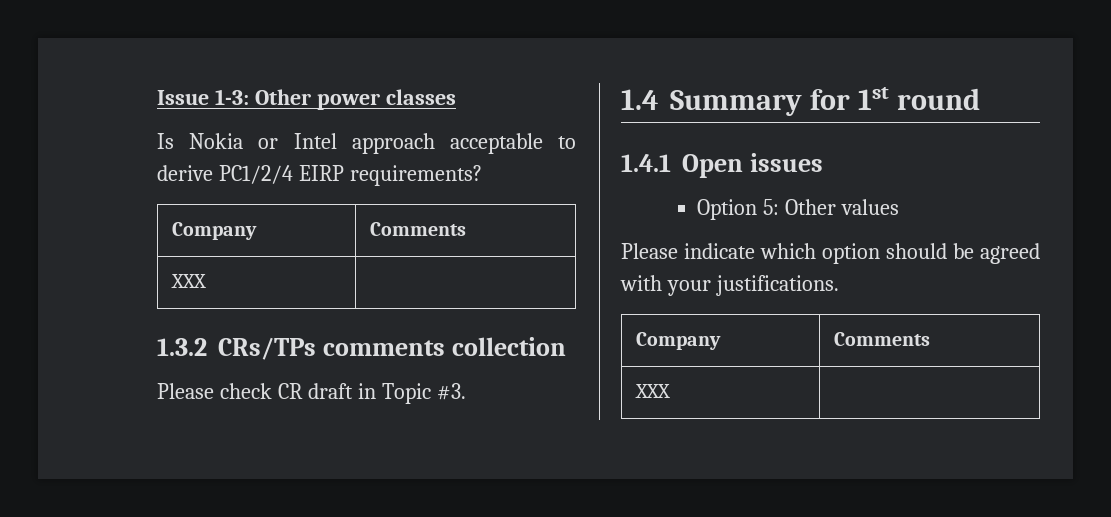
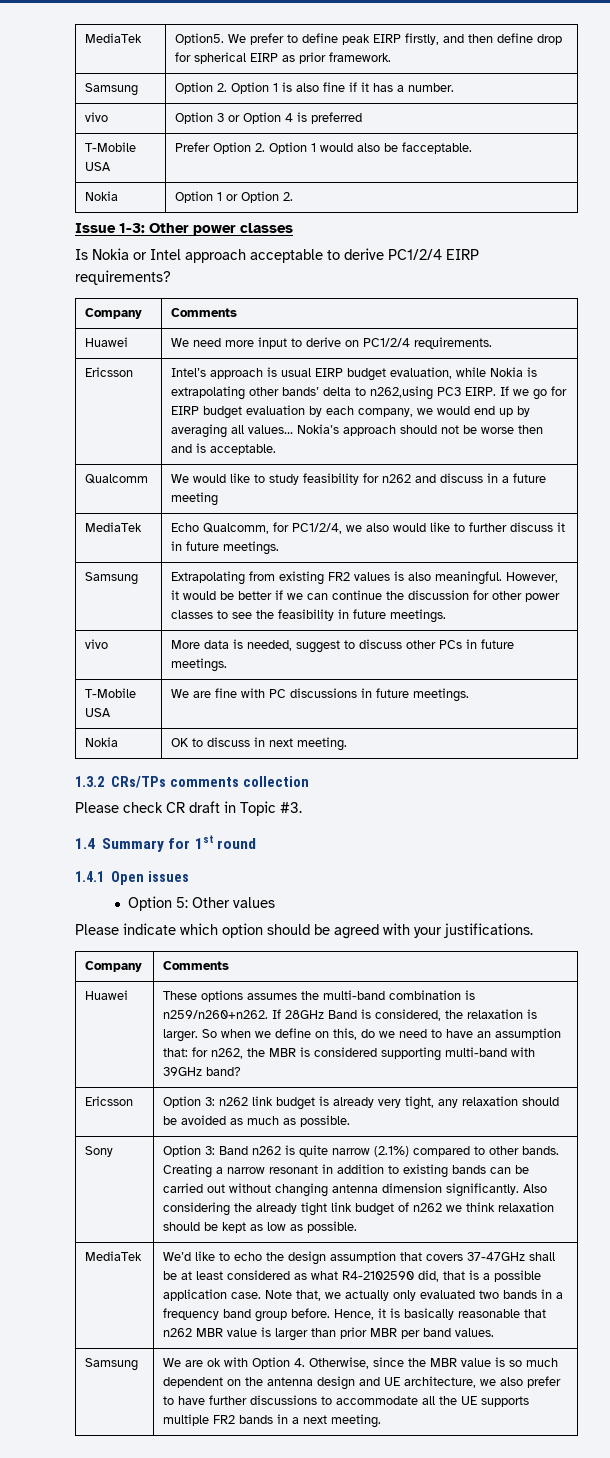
+ MediaTek | Option5. We prefer to define peak EIRP firstly, and then define drop for spherical EIRP as prior framework.
+ Samsung | Option 2. Option 1 is also fine if it has a number.
+ vivo | Option 3 or Option 4 is preferred
+ T-Mobile USA | Prefer Option 2. Option 1 would also be facceptable.
+ Nokia | Option 1 or Option 2.
  Is Nokia or Intel approach acceptable to derive PC1/2/4 EIRP requirements?
  Company | Comments
- XXX |
+ Huawei | We need more input to derive on PC1/2/4 requirements.
+ Ericsson | Intel’s approach is usual EIRP budget evaluation, while Nokia is extrapolating other bands’ delta to n262,using PC3 EIRP. If we go for EIRP budget evaluation by each company, we would end up by averaging all values… Nokia’s approach should not be worse then and is acceptable.
+ Qualcomm | We would like to study feasibility for n262 and discuss in a future meeting
+ MediaTek | Echo Qualcomm, for PC1/2/4, we also would like to further discuss it in future meetings.
+ Samsung | Extrapolating from existing FR2 values is also meaningful. However, it would be better if we can continue the discussion for other power classes to see the feasibility in future meetings.
+ vivo | More data is needed, suggest to discuss other PCs in future meetings.
+ T-Mobile USA | We are fine with PC discussions in future meetings.
+ Nokia | OK to discuss in next meeting.
  Please indicate which option should be agreed with your justifications.
  Company | Comments
- XXX
+ Huawei | These options assumes the multi-band combination is n259/n260+n262. If 28GHz Band is considered, the relaxation is larger. So when we define on this, do we need to have an assumption that: for n262, the MBR is considered supporting multi-band with 39GHz band?
+ Ericsson | Option 3: n262 link budget is already very tight, any relaxation should be avoided as much as possible.
+ Sony | Option 3: Band n262 is quite narrow (2.1%) compared to other bands. Creating a narrow resonant in addition to existing bands can be carried out without changing antenna dimension significantly. Also considering the already tight link budget of n262 we think relaxation should be kept as low as possible.
+ MediaTek | We’d like to echo the design assumption that covers 37-47GHz shall be at least considered as what R4-2102590 did, that is a possible application case. Note that, we actually only evaluated two bands in a frequency band group before. Hence, it is basically reasonable that n262 MBR value is larger than prior MBR per band values.
+ Samsung | We are ok with Option 4. Otherwise, since the MBR value is so much dependent on the antenna design and UE architecture, we also prefer to have further discussions to accommodate all the UE supports multiple FR2 bands in a next meeting.

